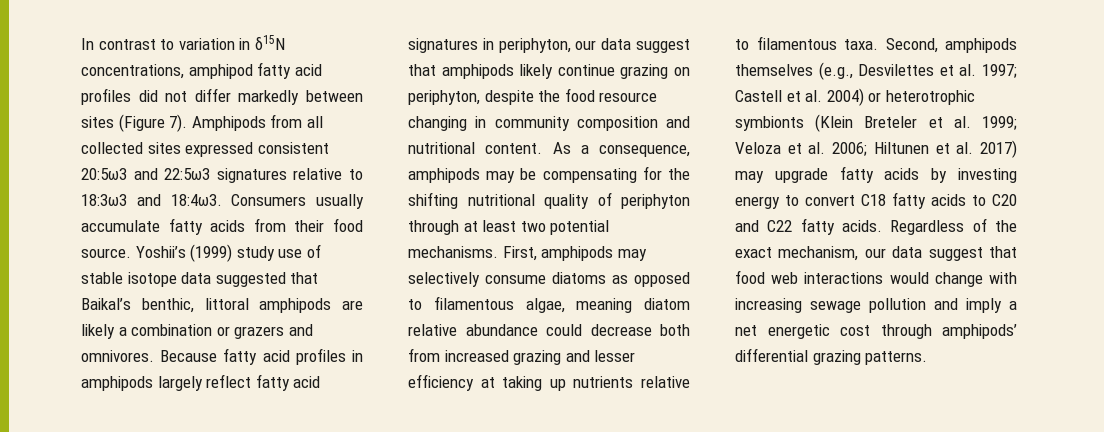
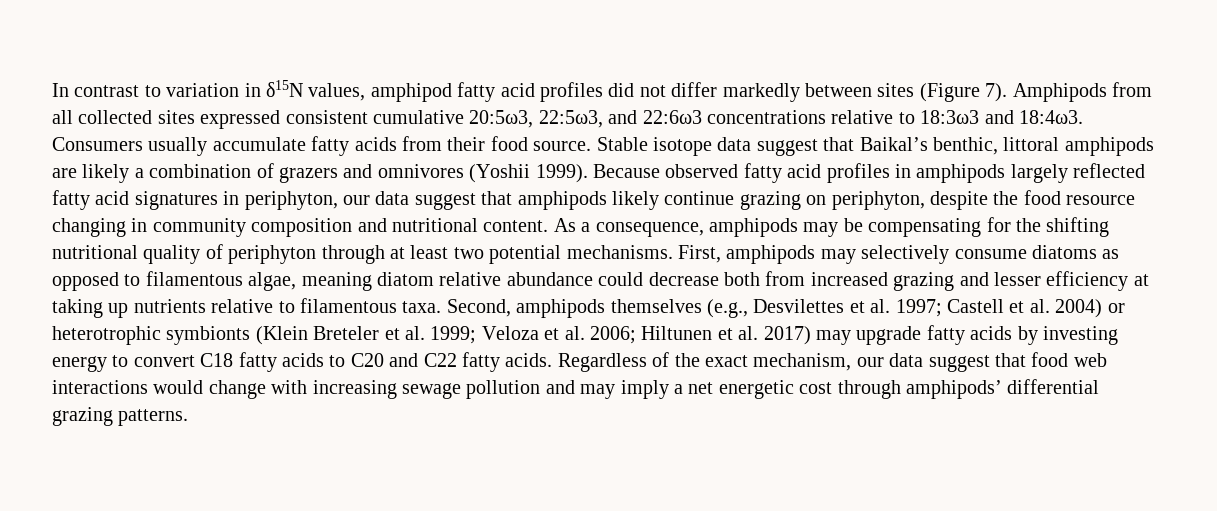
- In contrast to variation in δ15N concentrations, amphipod fatty acid profiles did not differ markedly between sites (Figure 7).
+ In contrast to variation in δ15N values, amphipod fatty acid profiles did not differ markedly between sites (Figure 7).
- Amphipods from all collected sites expressed consistent 20:5ω3 and 22:5ω3 signatures relative to 18:3ω3 and 18:4ω3.
+ Amphipods from all collected sites expressed consistent cumulative 20:5ω3, 22:5ω3, and 22:6ω3 concentrations relative to 18:3ω3 and 18:4ω3.
- Yoshii’s (1999) study use of stable isotope data suggested that Baikal’s benthic, littoral amphipods are likely a combination or grazers and omnivores. Because fatty acid profiles in amphipods largely reflect fatty acid signatures in periphyton, our data suggest that amphipods likely continue grazing on periphyton, despite the food resource changing in community composition and nutritional content.
+ Stable isotope data suggest that Baikal’s benthic, littoral amphipods are likely a combination of grazers and omnivores (Yoshii 1999). Because observed fatty acid profiles in amphipods largely reflected fatty acid signatures in periphyton, our data suggest that amphipods likely continue grazing on periphyton, despite the food resource changing in community composition and nutritional content.
- Regardless of the exact mechanism, our data suggest that food web interactions would change with increasing sewage pollution and imply a net energetic cost through amphipods’ differential grazing patterns.
+ Regardless of the exact mechanism, our data suggest that food web interactions would change with increasing sewage pollution and may imply a net energetic cost through amphipods’ differential grazing patterns.

